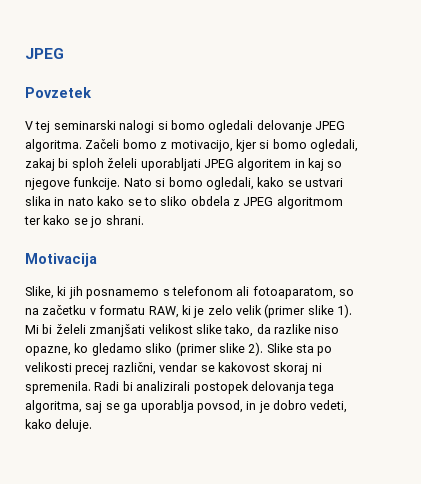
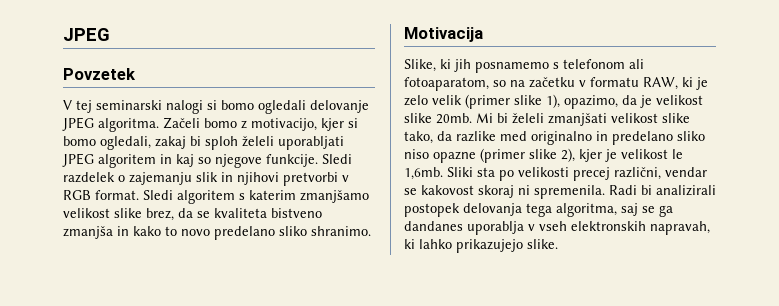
- Nato si bomo ogledali, kako se ustvari slika in nato kako se to sliko obdela z JPEG algoritmom ter kako se jo shrani.
+ Sledi razdelek o zajemanju slik in njihovi pretvorbi v RGB format. Sledi algoritem s katerim zmanjšamo velikost slike brez, da se kvaliteta bistveno zmanjša in kako to novo predelano sliko shranimo.
- Slike, ki jih posnamemo s telefonom ali fotoaparatom, so na začetku v formatu RAW, ki je zelo velik (primer slike 1).
+ Slike, ki jih posnamemo s telefonom ali fotoaparatom, so na začetku v formatu RAW, ki je zelo velik (primer slike 1), opazimo, da je velikost slike 20mb.
- Mi bi želeli zmanjšati velikost slike tako, da razlike niso opazne, ko gledamo sliko (primer slike 2). Slike sta po velikosti precej različni, vendar se kakovost skoraj ni spremenila.
+ Mi bi želeli zmanjšati velikost slike tako, da razlike med originalno in predelano sliko niso opazne (primer slike 2), kjer je velikost le 1,6mb. Sliki sta po velikosti precej različni, vendar se kakovost skoraj ni spremenila.
- Radi bi analizirali postopek delovanja tega algoritma, saj se ga uporablja povsod, in je dobro vedeti, kako deluje.
+ Radi bi analizirali postopek delovanja tega algoritma, saj se ga dandanes uporablja v vseh elektronskih napravah, ki lahko prikazujejo slike.

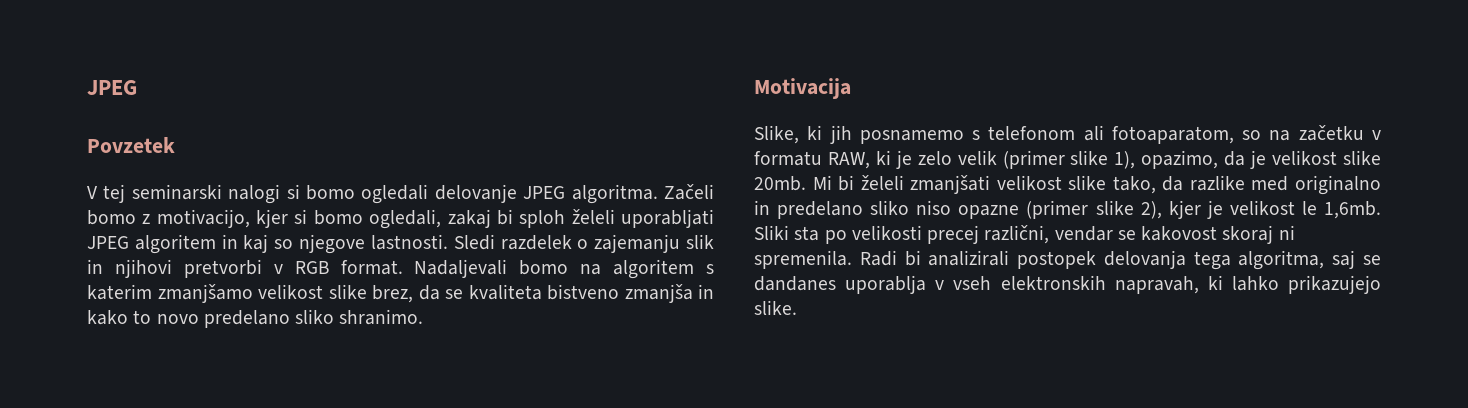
- Začeli bomo z motivacijo, kjer si bomo ogledali, zakaj bi sploh želeli uporabljati JPEG algoritem in kaj so njegove funkcije.
+ Začeli bomo z motivacijo, kjer si bomo ogledali, zakaj bi sploh želeli uporabljati JPEG algoritem in kaj so njegove lastnosti.
- Sledi algoritem s katerim zmanjšamo velikost slike brez, da se kvaliteta bistveno zmanjša in kako to novo predelano sliko shranimo.
+ Nadaljevali bomo na algoritem s katerim zmanjšamo velikost slike brez, da se kvaliteta bistveno zmanjša in kako to novo predelano sliko shranimo.
- Radi bi analizirali postopek delovanja tega algoritma, saj se ga dandanes uporablja v vseh elektronskih napravah, ki lahko prikazujejo slike.
+ Radi bi analizirali postopek delovanja tega algoritma, saj se dandanes uporablja v vseh elektronskih napravah, ki lahko prikazujejo slike.

